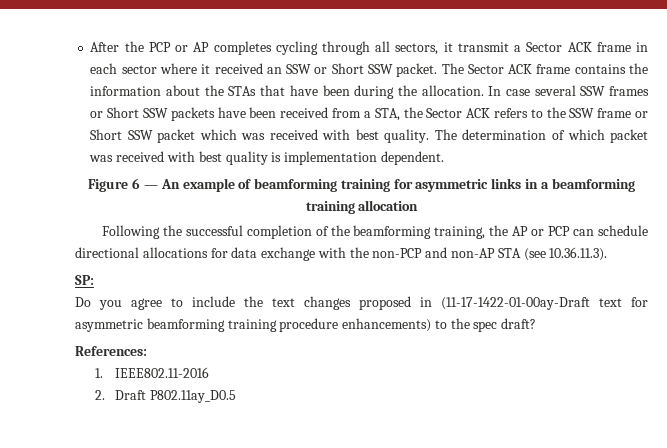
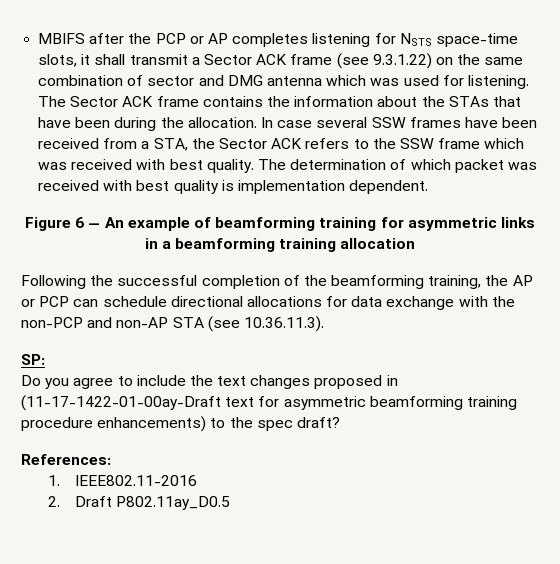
- After the PCP or AP completes cycling through all sectors, it transmit a Sector ACK frame in each sector where it received an SSW or Short SSW packet.
+ MBIFS after the PCP or AP completes listening for NSTS space-time slots, it shall transmit a Sector ACK frame (see 9.3.1.22) on the same combination of sector and DMG antenna which was used for listening.
- In case several SSW frames or Short SSW packets have been received from a STA, the Sector ACK refers to the SSW frame or Short SSW packet which was received with best quality.
+ In case several SSW frames have been received from a STA, the Sector ACK refers to the SSW frame which was received with best quality.

